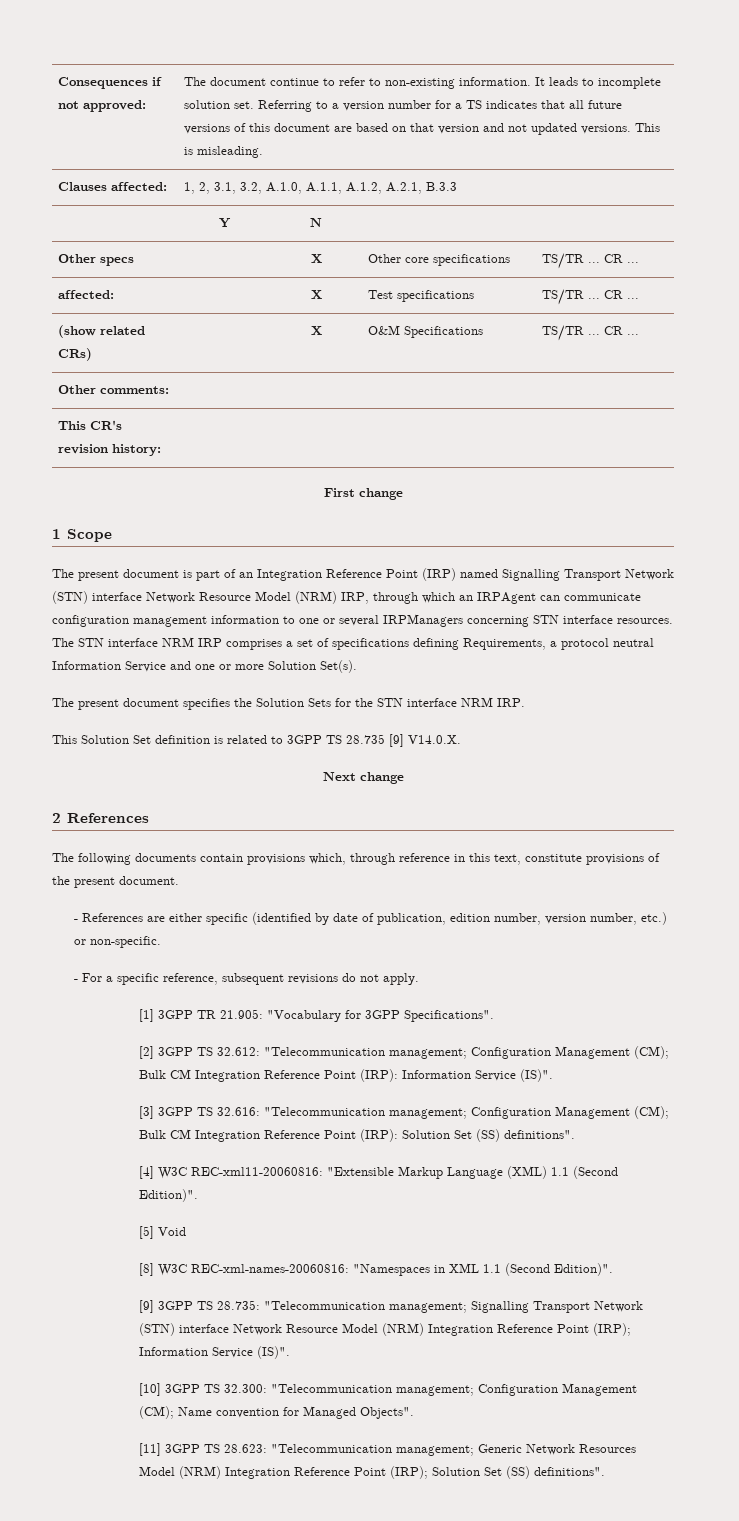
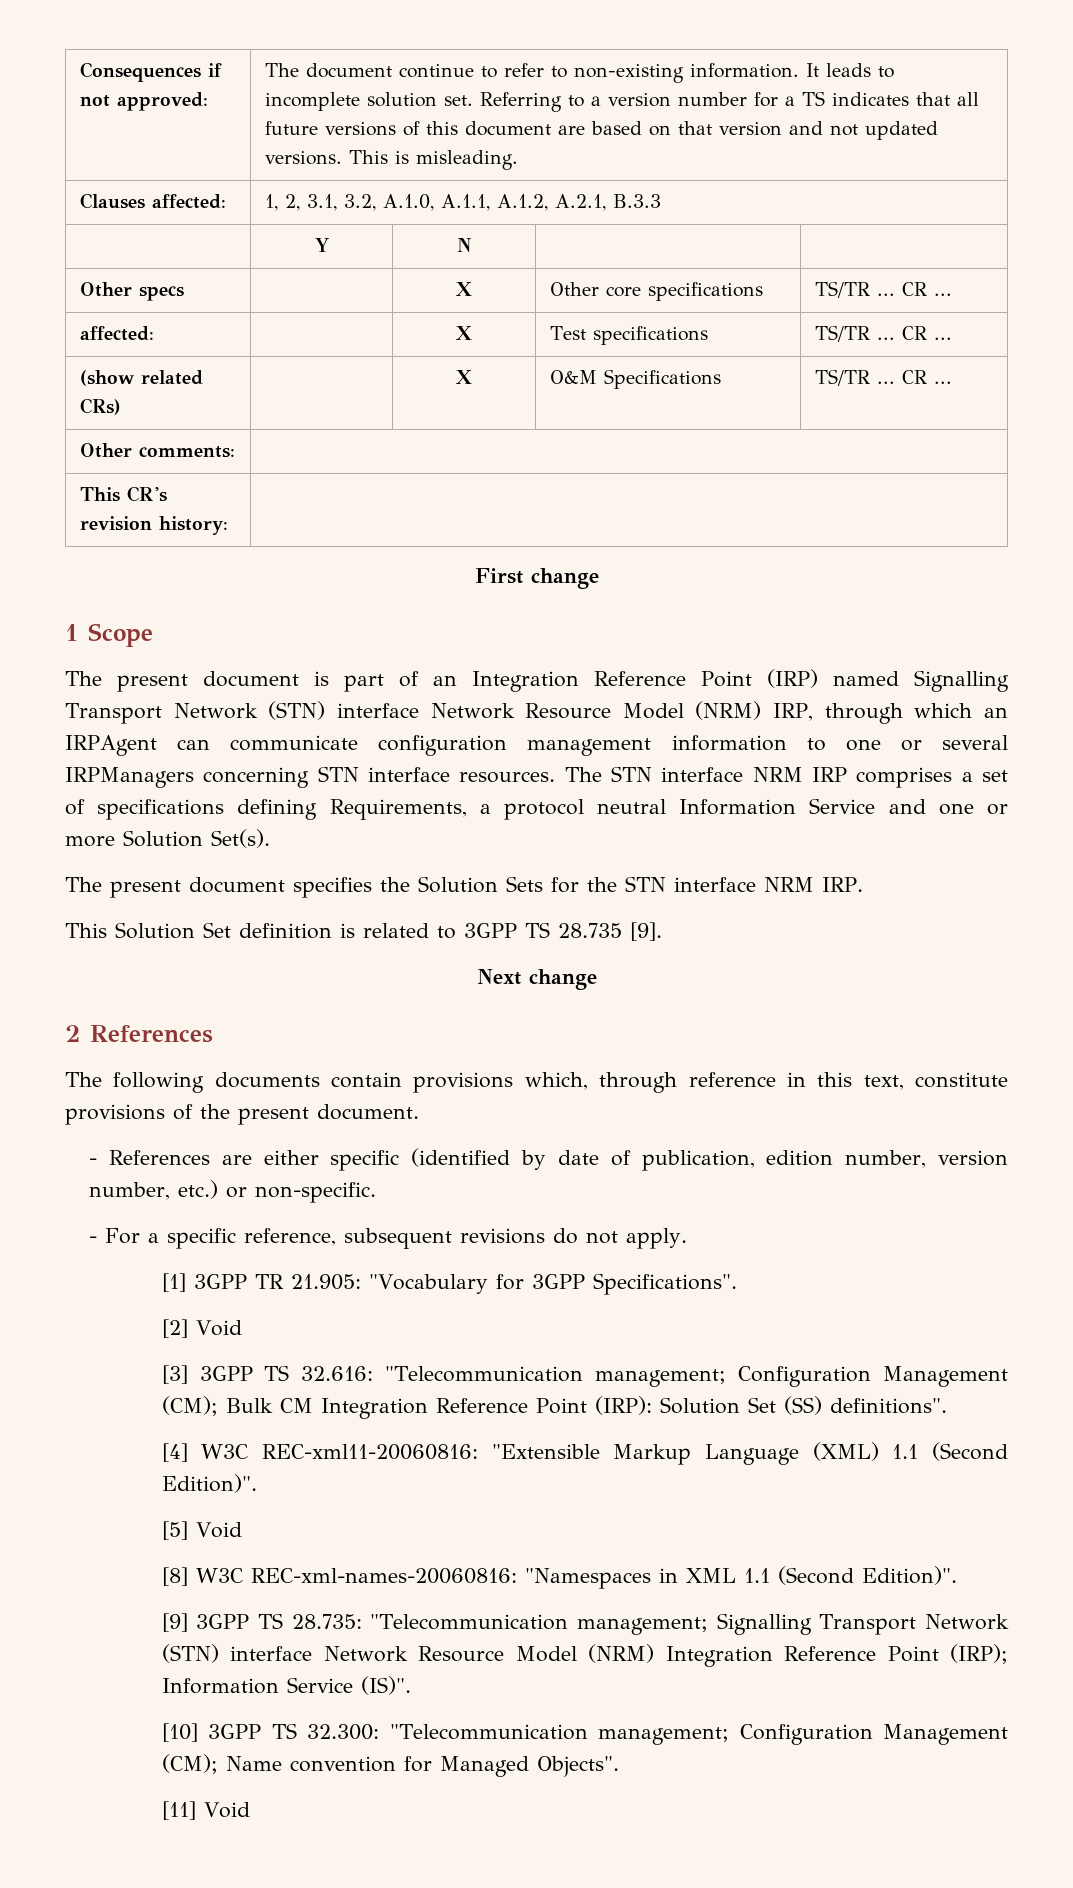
- This Solution Set definition is related to 3GPP TS 28.735 [9] V14.0.X.
+ This Solution Set definition is related to 3GPP TS 28.735 [9].
- [2] 3GPP TS 32.612: "Telecommunication management; Configuration Management (CM); Bulk CM Integration Reference Point (IRP): Information Service (IS)".
+ [2] Void
- [11] 3GPP TS 28.623: "Telecommunication management; Generic Network Resources Model (NRM) Integration Reference Point (IRP); Solution Set (SS) definitions".
+ [11] Void

